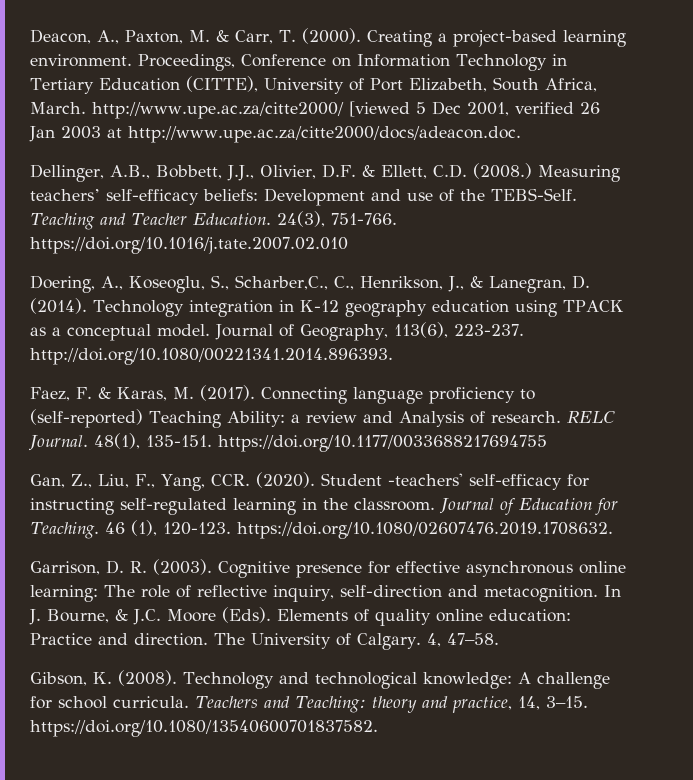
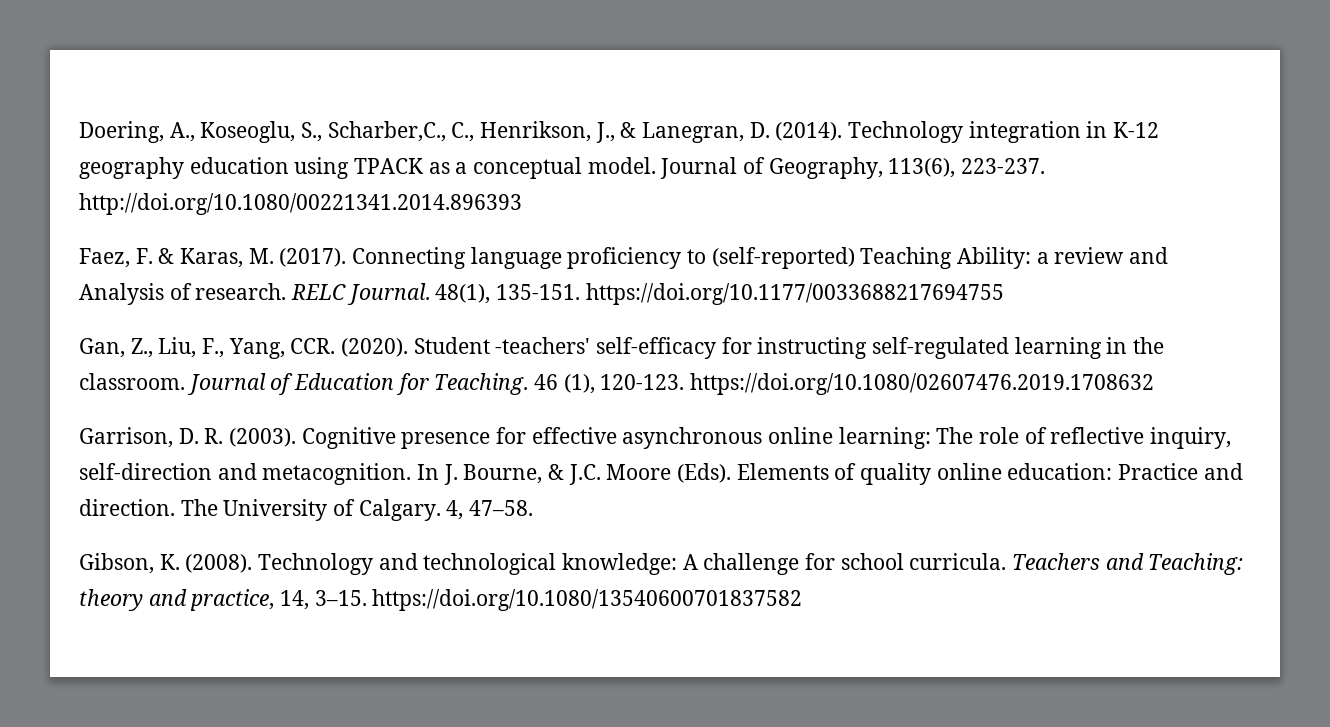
- Deacon, A., Paxton, M. & Carr, T. (2000). Creating a project-based learning environment. Proceedings, Conference on Information Technology in Tertiary Education (CITTE), University of Port Elizabeth, South Africa, March. http://www.upe.ac.za/citte2000/ [viewed 5 Dec 2001, verified 26 Jan 2003 at http://www.upe.ac.za/citte2000/docs/adeacon.doc.
- Dellinger, A.B., Bobbett, J.J., Olivier, D.F. & Ellett, C.D. (2008.) Measuring teachers’ self-efficacy beliefs: Development and use of the TEBS-Self. Teaching and Teacher Education. 24(3), 751-766. https://doi.org/10.1016/j.tate.2007.02.010
- Journal of Geography, 113(6), 223-237. http://doi.org/10.1080/00221341.2014.896393.
+ Journal of Geography, 113(6), 223-237. http://doi.org/10.1080/00221341.2014.896393
- 46 (1), 120-123. https://doi.org/10.1080/02607476.2019.1708632.
+ 46 (1), 120-123. https://doi.org/10.1080/02607476.2019.1708632
- Teachers and Teaching: theory and practice, 14, 3–15. https://doi.org/10.1080/13540600701837582.
+ Teachers and Teaching: theory and practice, 14, 3–15. https://doi.org/10.1080/13540600701837582

